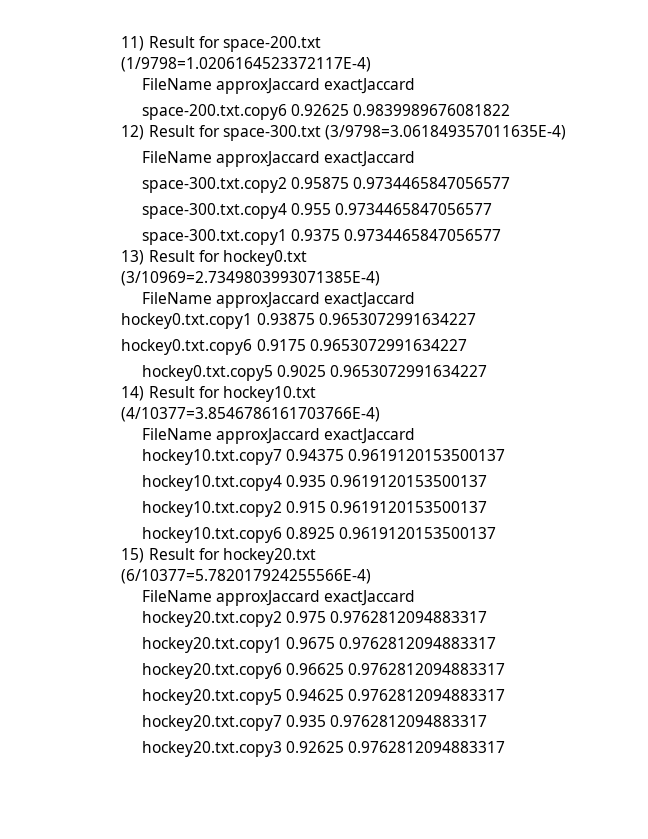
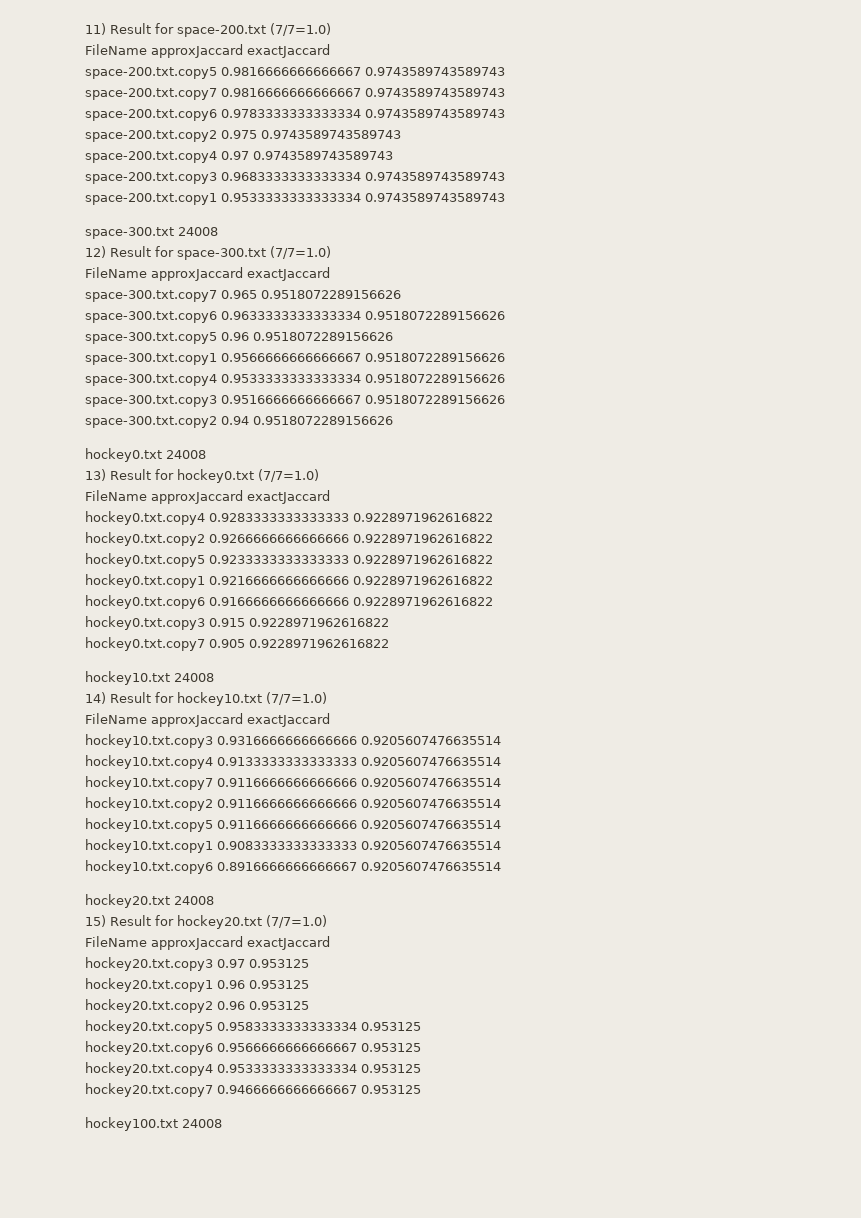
- 11) Result for space-200.txt (1/9798=1.0206164523372117E-4)
+ 11) Result for space-200.txt (7/7=1.0)
  FileName approxJaccard exactJaccard
- space-200.txt.copy6 0.92625 0.9839989676081822
+ space-200.txt.copy5 0.9816666666666667 0.9743589743589743
+ space-200.txt.copy7 0.9816666666666667 0.9743589743589743
+ space-200.txt.copy6 0.9783333333333334 0.9743589743589743
+ space-200.txt.copy2 0.975 0.9743589743589743
+ space-200.txt.copy4 0.97 0.9743589743589743
+ space-200.txt.copy3 0.9683333333333334 0.9743589743589743
+ space-200.txt.copy1 0.9533333333333334 0.9743589743589743
+ space-300.txt 24008
- 12) Result for space-300.txt (3/9798=3.061849357011635E-4)
+ 12) Result for space-300.txt (7/7=1.0)
  FileName approxJaccard exactJaccard
- space-300.txt.copy2 0.95875 0.9734465847056577
- space-300.txt.copy4 0.955 0.9734465847056577
- space-300.txt.copy1 0.9375 0.9734465847056577
+ space-300.txt.copy7 0.965 0.9518072289156626
+ space-300.txt.copy6 0.9633333333333334 0.9518072289156626
+ space-300.txt.copy5 0.96 0.9518072289156626
+ space-300.txt.copy1 0.9566666666666667 0.9518072289156626
+ space-300.txt.copy4 0.9533333333333334 0.9518072289156626
+ space-300.txt.copy3 0.9516666666666667 0.9518072289156626
+ space-300.txt.copy2 0.94 0.9518072289156626
+ hockey0.txt 24008
- 13) Result for hockey0.txt (3/10969=2.7349803993071385E-4)
+ 13) Result for hockey0.txt (7/7=1.0)
  FileName approxJaccard exactJaccard
+ hockey0.txt.copy4 0.9283333333333333 0.9228971962616822
+ hockey0.txt.copy2 0.9266666666666666 0.9228971962616822
+ hockey0.txt.copy5 0.9233333333333333 0.9228971962616822
- hockey0.txt.copy1 0.93875 0.9653072991634227
+ hockey0.txt.copy1 0.9216666666666666 0.9228971962616822
- hockey0.txt.copy6 0.9175 0.9653072991634227
- hockey0.txt.copy5 0.9025 0.9653072991634227
+ hockey0.txt.copy6 0.9166666666666666 0.9228971962616822
+ hockey0.txt.copy3 0.915 0.9228971962616822
+ hockey0.txt.copy7 0.905 0.9228971962616822
+ hockey10.txt 24008
- 14) Result for hockey10.txt (4/10377=3.8546786161703766E-4)
+ 14) Result for hockey10.txt (7/7=1.0)
  FileName approxJaccard exactJaccard
- hockey10.txt.copy7 0.94375 0.9619120153500137
- hockey10.txt.copy4 0.935 0.9619120153500137
- hockey10.txt.copy2 0.915 0.9619120153500137
- hockey10.txt.copy6 0.8925 0.9619120153500137
+ hockey10.txt.copy3 0.9316666666666666 0.9205607476635514
+ hockey10.txt.copy4 0.9133333333333333 0.9205607476635514
+ hockey10.txt.copy7 0.9116666666666666 0.9205607476635514
+ hockey10.txt.copy2 0.9116666666666666 0.9205607476635514
+ hockey10.txt.copy5 0.9116666666666666 0.9205607476635514
+ hockey10.txt.copy1 0.9083333333333333 0.9205607476635514
+ hockey10.txt.copy6 0.8916666666666667 0.9205607476635514
+ hockey20.txt 24008
- 15) Result for hockey20.txt (6/10377=5.782017924255566E-4)
+ 15) Result for hockey20.txt (7/7=1.0)
  FileName approxJaccard exactJaccard
- hockey20.txt.copy2 0.975 0.9762812094883317
- hockey20.txt.copy1 0.9675 0.9762812094883317
- hockey20.txt.copy6 0.96625 0.9762812094883317
- hockey20.txt.copy5 0.94625 0.9762812094883317
- hockey20.txt.copy7 0.935 0.9762812094883317
- hockey20.txt.copy3 0.92625 0.9762812094883317
+ hockey20.txt.copy3 0.97 0.953125
+ hockey20.txt.copy1 0.96 0.953125
+ hockey20.txt.copy2 0.96 0.953125
+ hockey20.txt.copy5 0.9583333333333334 0.953125
+ hockey20.txt.copy6 0.9566666666666667 0.953125
+ hockey20.txt.copy4 0.9533333333333334 0.953125
+ hockey20.txt.copy7 0.9466666666666667 0.953125
+ hockey100.txt 24008

